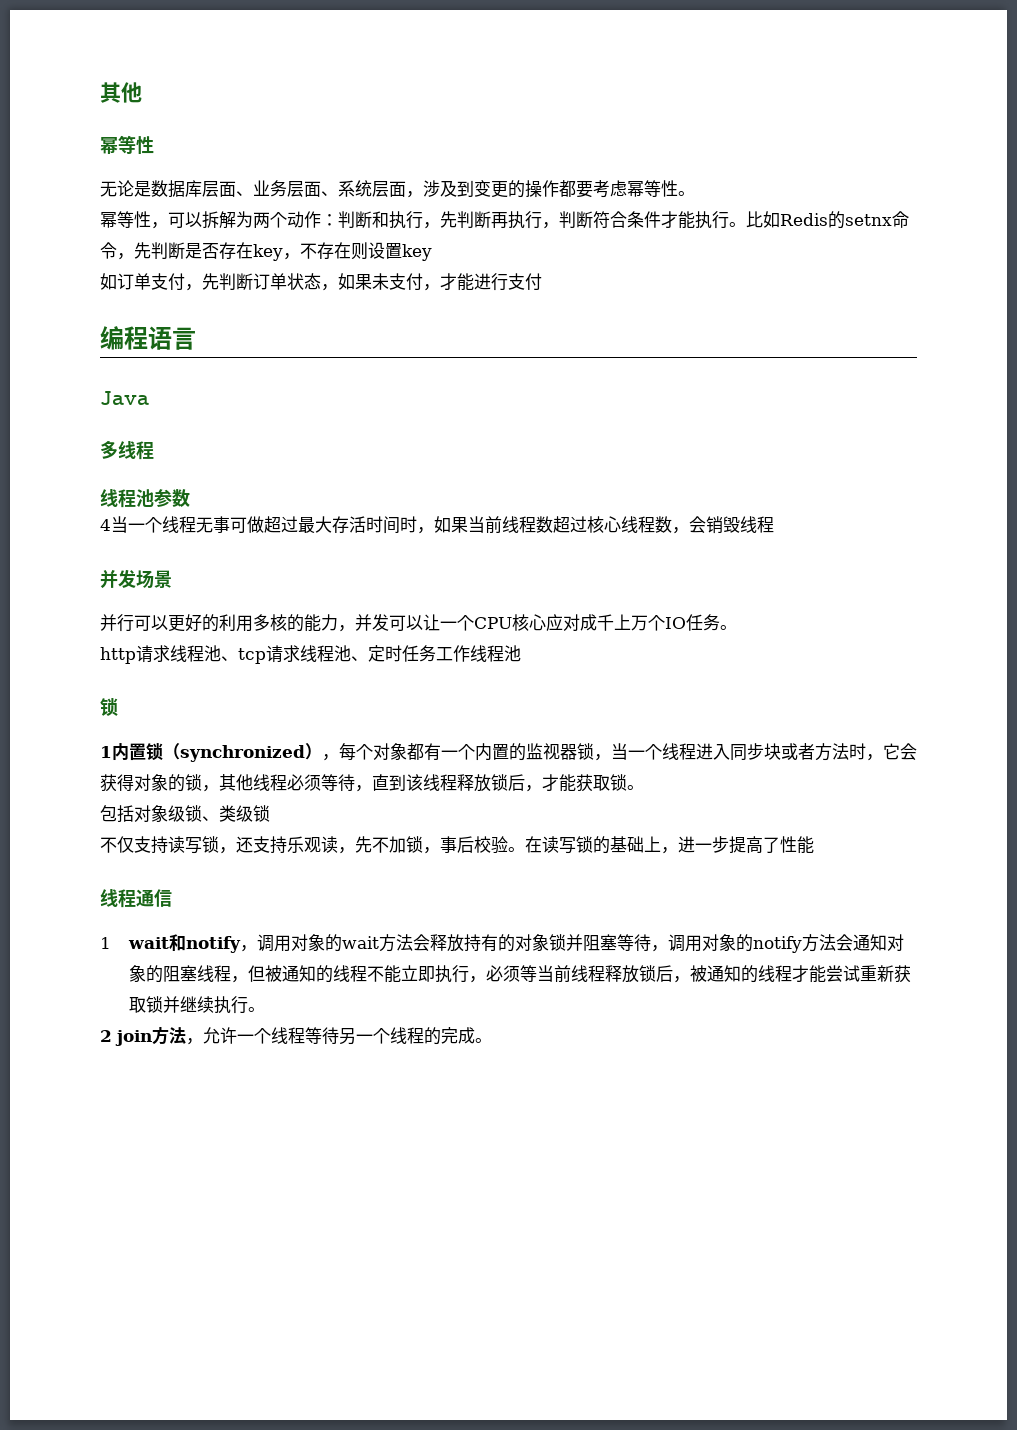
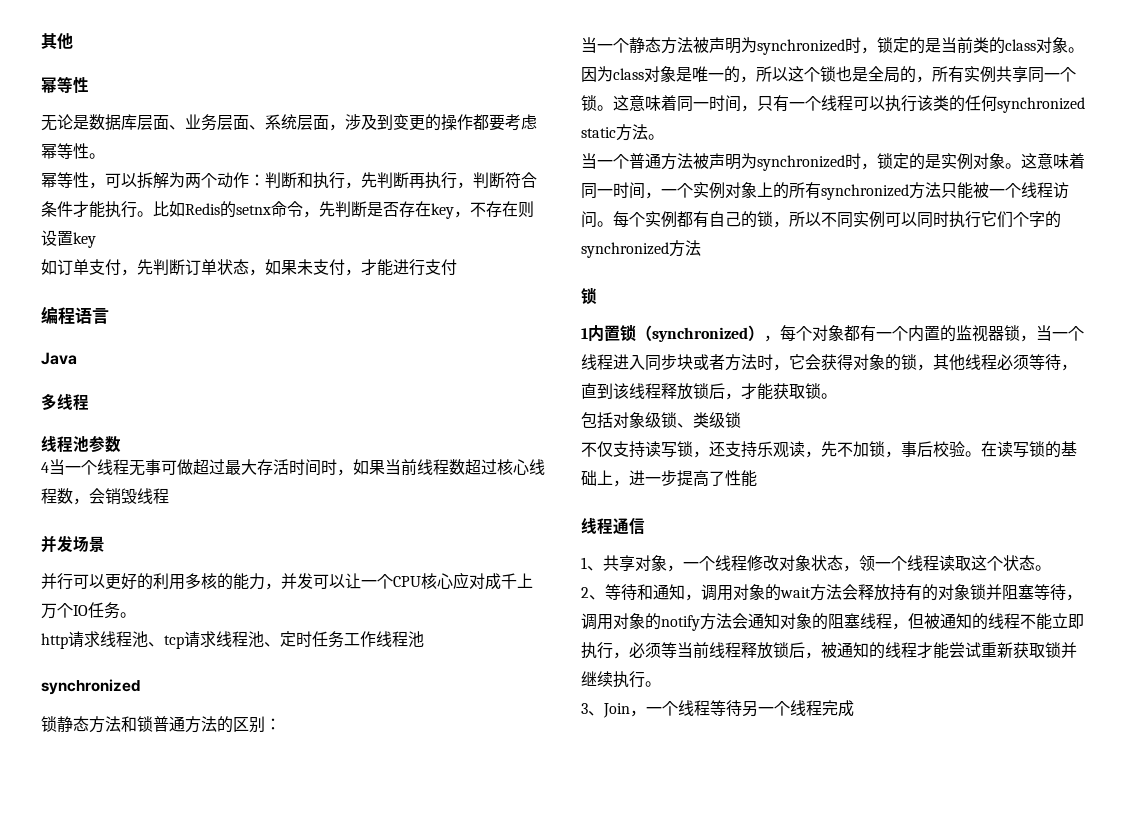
  http请求线程池、tcp请求线程池、定时任务工作线程池
+ synchronized
+ 锁静态方法和锁普通方法的区别：
+ 当一个静态方法被声明为synchronized时，锁定的是当前类的class对象。因为class对象是唯一的，所以这个锁也是全局的，所有实例共享同一个锁。这意味着同一时间，只有一个线程可以执行该类的任何synchronized static方法。
+ 当一个普通方法被声明为synchronized时，锁定的是实例对象。这意味着同一时间，一个实例对象上的所有synchronized方法只能被一个线程访问。每个实例都有自己的锁，所以不同实例可以同时执行它们个字的synchronized方法
- 1 wait和notify，调用对象的wait方法会释放持有的对象锁并阻塞等待，调用对象的notify方法会通知对象的阻塞线程，但被通知的线程不能立即执行，必须等当前线程释放锁后，被通知的线程才能尝试重新获取锁并继续执行。
+ 1、共享对象，一个线程修改对象状态，领一个线程读取这个状态。
+ 2、等待和通知，调用对象的wait方法会释放持有的对象锁并阻塞等待，调用对象的notify方法会通知对象的阻塞线程，但被通知的线程不能立即执行，必须等当前线程释放锁后，被通知的线程才能尝试重新获取锁并继续执行。
- 2 join方法，允许一个线程等待另一个线程的完成。
+ 3、Join，一个线程等待另一个线程完成

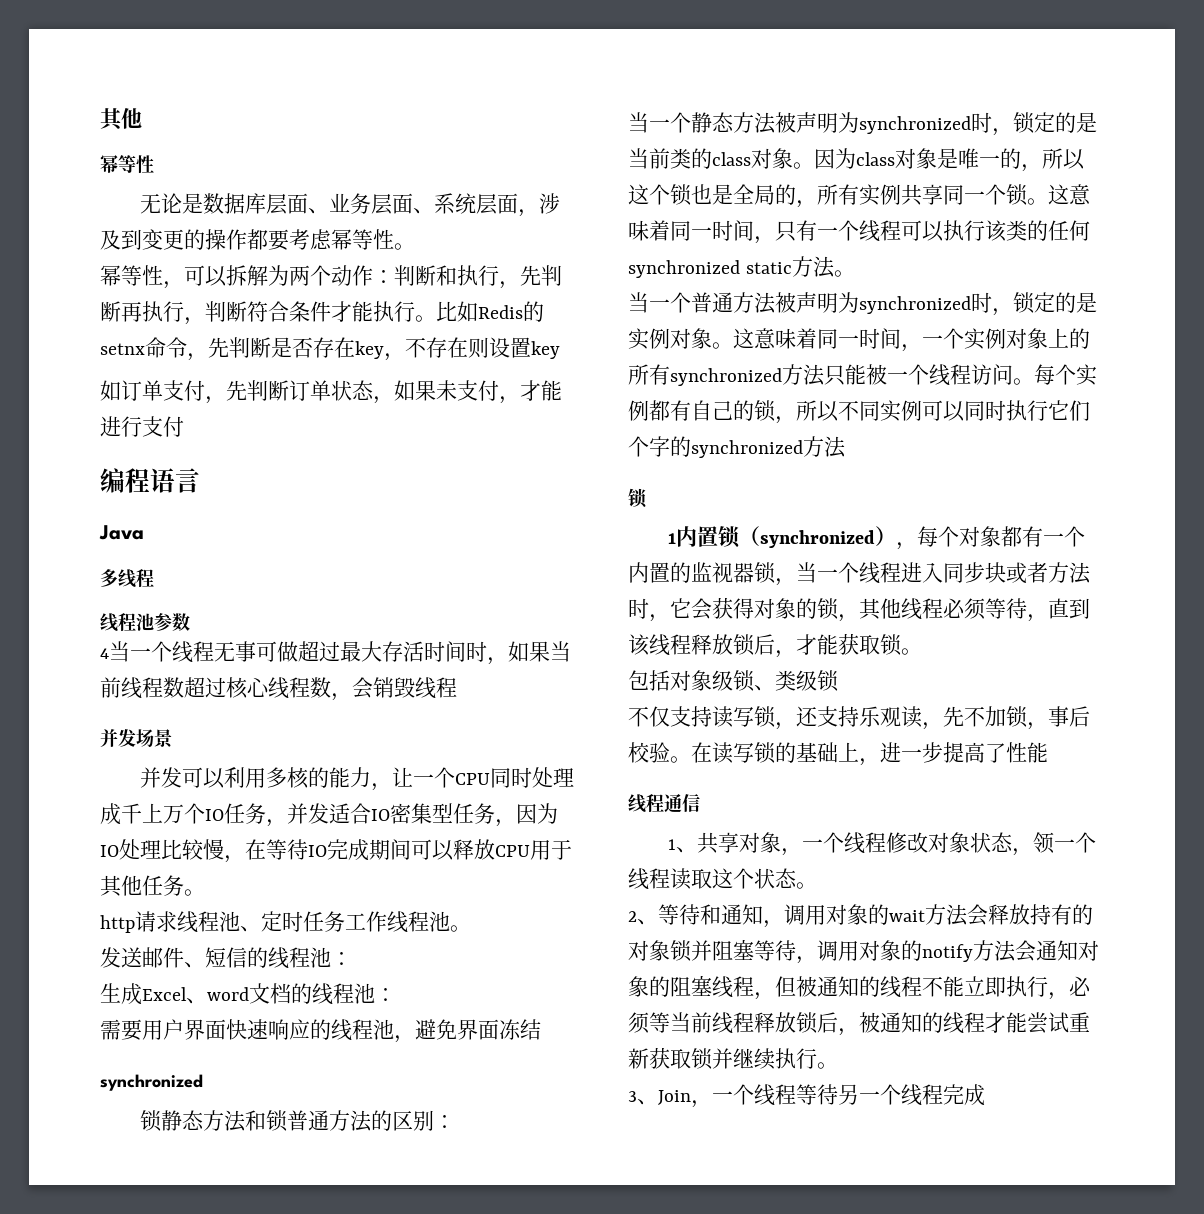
- 并行可以更好的利用多核的能力，并发可以让一个CPU核心应对成千上万个IO任务。
+ 并发可以利用多核的能力，让一个CPU同时处理成千上万个IO任务，并发适合IO密集型任务，因为IO处理比较慢，在等待IO完成期间可以释放CPU用于其他任务。
- http请求线程池、tcp请求线程池、定时任务工作线程池
+ http请求线程池、定时任务工作线程池。
+ 发送邮件、短信的线程池：
+ 生成Excel、word文档的线程池：
+ 需要用户界面快速响应的线程池，避免界面冻结

